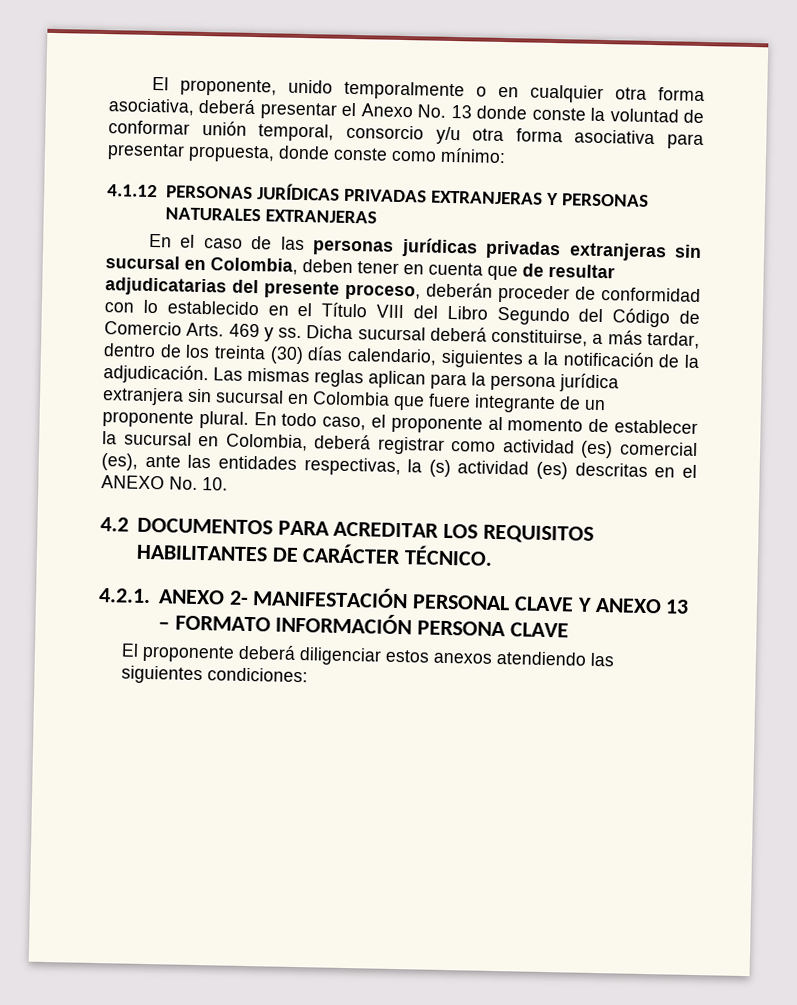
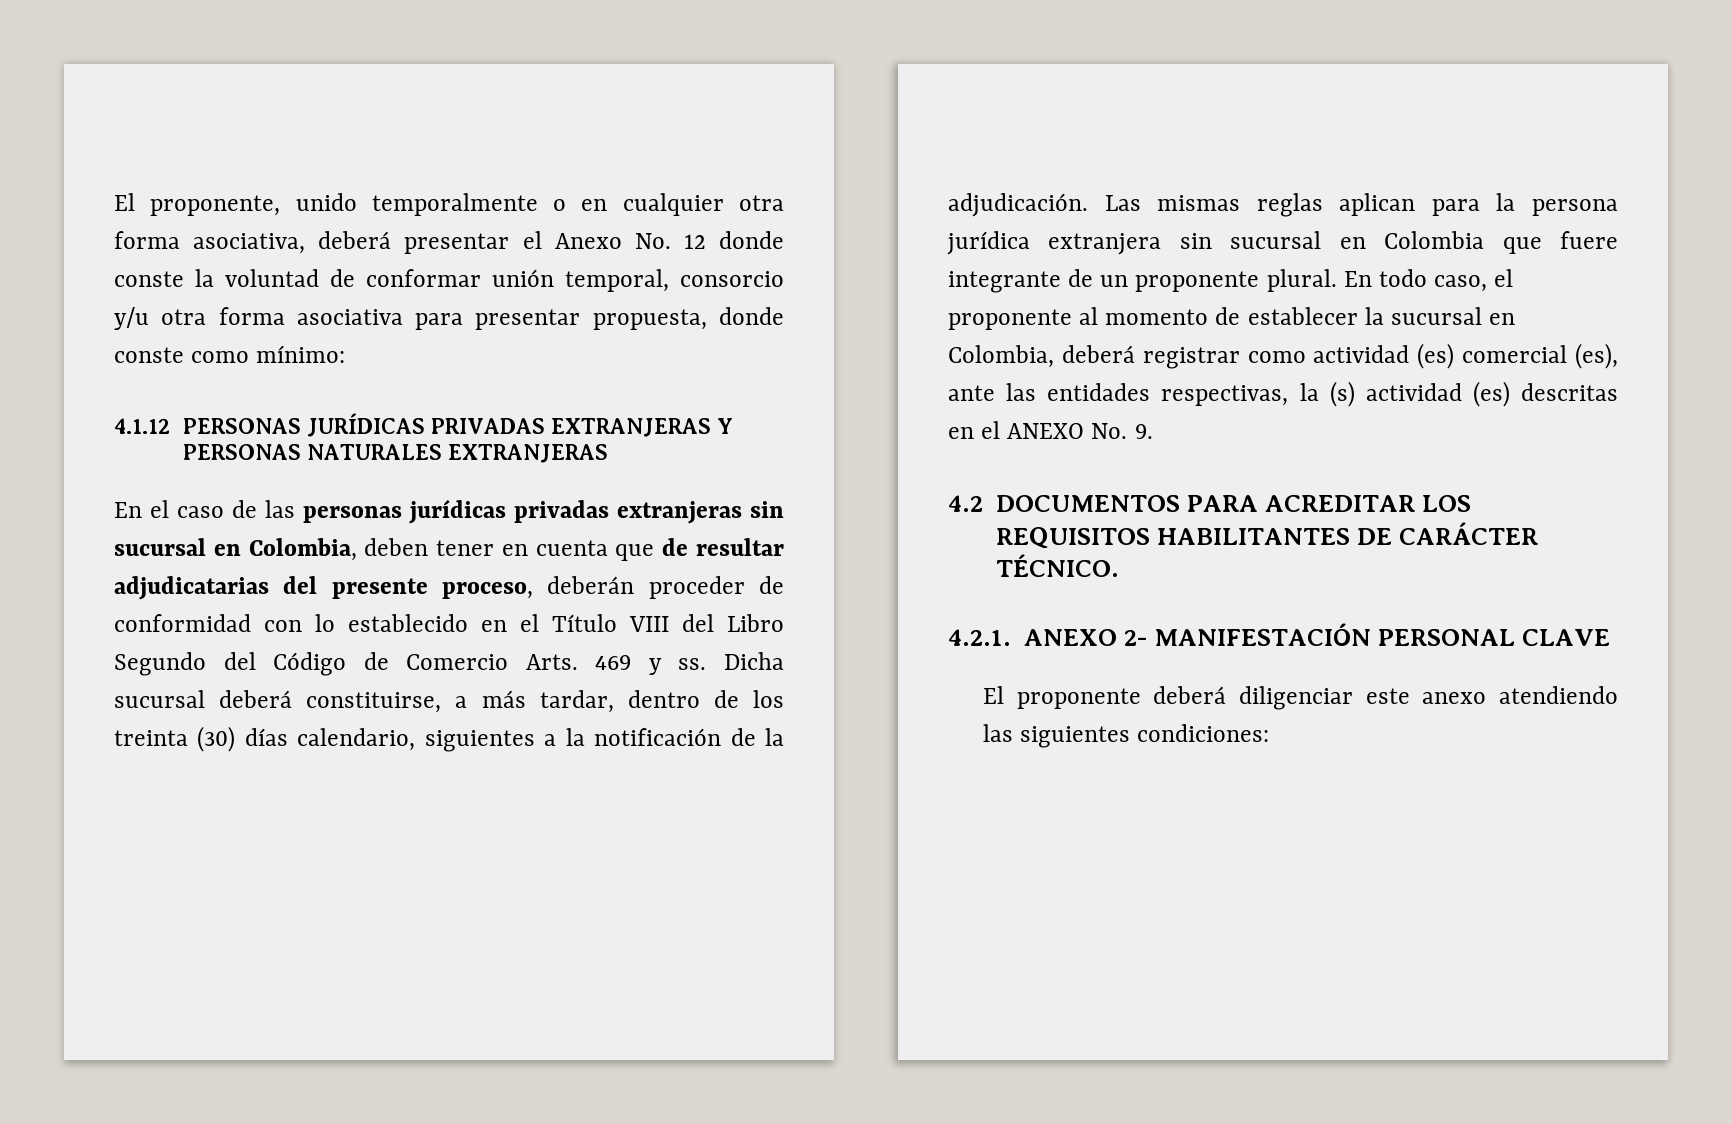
- El proponente, unido temporalmente o en cualquier otra forma asociativa, deberá presentar el Anexo No. 13 donde conste la voluntad de conformar unión temporal, consorcio y/u otra forma asociativa para presentar propuesta, donde conste como mínimo:
+ El proponente, unido temporalmente o en cualquier otra forma asociativa, deberá presentar el Anexo No. 12 donde conste la voluntad de conformar unión temporal, consorcio y/u otra forma asociativa para presentar propuesta, donde conste como mínimo:
- En todo caso, el proponente al momento de establecer la sucursal en Colombia, deberá registrar como actividad (es) comercial (es), ante las entidades respectivas, la (s) actividad (es) descritas en el ANEXO No. 10.
+ En todo caso, el proponente al momento de establecer la sucursal en Colombia, deberá registrar como actividad (es) comercial (es), ante las entidades respectivas, la (s) actividad (es) descritas en el ANEXO No. 9.
- 4.2.1. ANEXO 2- MANIFESTACIÓN PERSONAL CLAVE Y ANEXO 13 – FORMATO INFORMACIÓN PERSONA CLAVE
+ 4.2.1. ANEXO 2- MANIFESTACIÓN PERSONAL CLAVE
- El proponente deberá diligenciar estos anexos atendiendo las siguientes condiciones:
+ El proponente deberá diligenciar este anexo atendiendo las siguientes condiciones:

